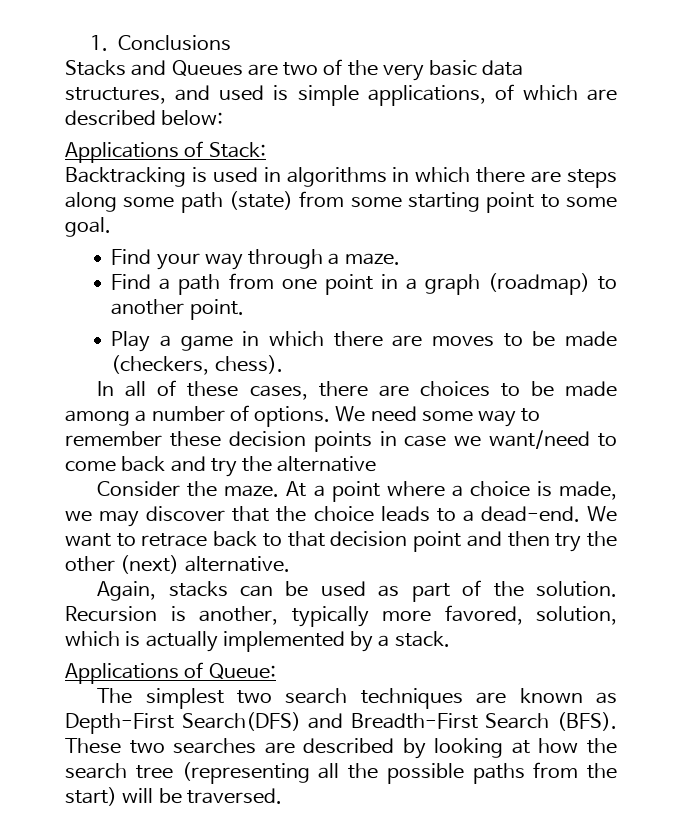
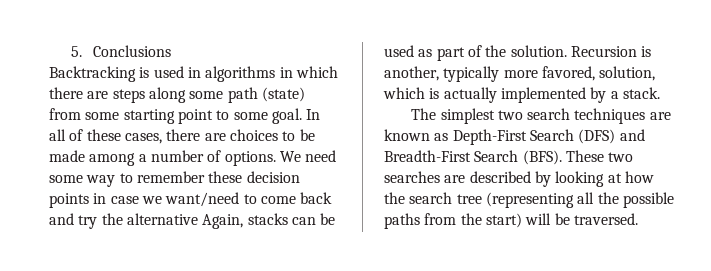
- 1. Conclusions
+ 5. Conclusions
- Stacks and Queues are two of the very basic data structures, and used is simple applications, of which are described below:
- Applications of Stack:
- Backtracking is used in algorithms in which there are steps along some path (state) from some starting point to some goal.
- Find your way through a maze.
- Find a path from one point in a graph (roadmap) to another point.
- Play a game in which there are moves to be made (checkers, chess).
- In all of these cases, there are choices to be made among a number of options.
+ Backtracking is used in algorithms in which there are steps along some path (state) from some starting point to some goal. In all of these cases, there are choices to be made among a number of options.
- We need some way to remember these decision points in case we want/need to come back and try the alternative
- Consider the maze. At a point where a choice is made, we may discover that the choice leads to a dead-end. We want to retrace back to that decision point and then try the other (next) alternative.
- Again, stacks can be used as part of the solution.
+ We need some way to remember these decision points in case we want/need to come back and try the alternative Again, stacks can be used as part of the solution.
- Applications of Queue:
- The simplest two search techniques are known as Depth-First Search(DFS) and Breadth-First Search (BFS).
+ The simplest two search techniques are known as Depth-First Search (DFS) and Breadth-First Search (BFS).

